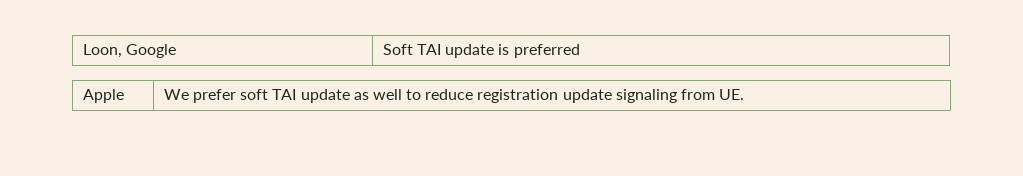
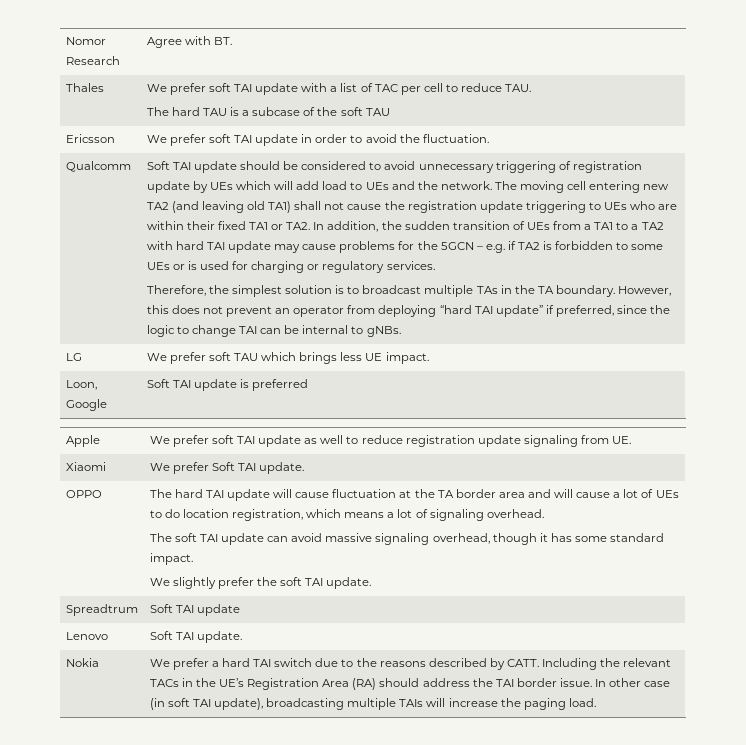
+ Nomor Research | Agree with BT.
+ Thales | We prefer soft TAI update with a list of TAC per cell to reduce TAU.
+ The hard TAU is a subcase of the soft TAU
+ Ericsson | We prefer soft TAI update in order to avoid the fluctuation.
+ Qualcomm | Soft TAI update should be considered to avoid unnecessary triggering of registration update by UEs which will add load to UEs and the network. The moving cell entering new TA2 (and leaving old TA1) shall not cause the registration update triggering to UEs who are within their fixed TA1 or TA2. In addition, the sudden transition of UEs from a TA1 to a TA2 with hard TAI update may cause problems for the 5GCN – e.g. if TA2 is forbidden to some UEs or is used for charging or regulatory services.
+ Therefore, the simplest solution is to broadcast multiple TAs in the TA boundary. However, this does not prevent an operator from deploying “hard TAI update” if preferred, since the logic to change TAI can be internal to gNBs.
+ LG | We prefer soft TAU which brings less UE impact.
+ Xiaomi | We prefer Soft TAI update.
+ OPPO | The hard TAI update will cause fluctuation at the TA border area and will cause a lot of UEs to do location registration, which means a lot of signaling overhead.
+ The soft TAI update can avoid massive signaling overhead, though it has some standard impact.
+ We slightly prefer the soft TAI update.
+ Spreadtrum | Soft TAI update
+ Lenovo | Soft TAI update.
+ Nokia | We prefer a hard TAI switch due to the reasons described by CATT. Including the relevant TACs in the UE’s Registration Area (RA) should address the TAI border issue. In other case (in soft TAI update), broadcasting multiple TAIs will increase the paging load.

